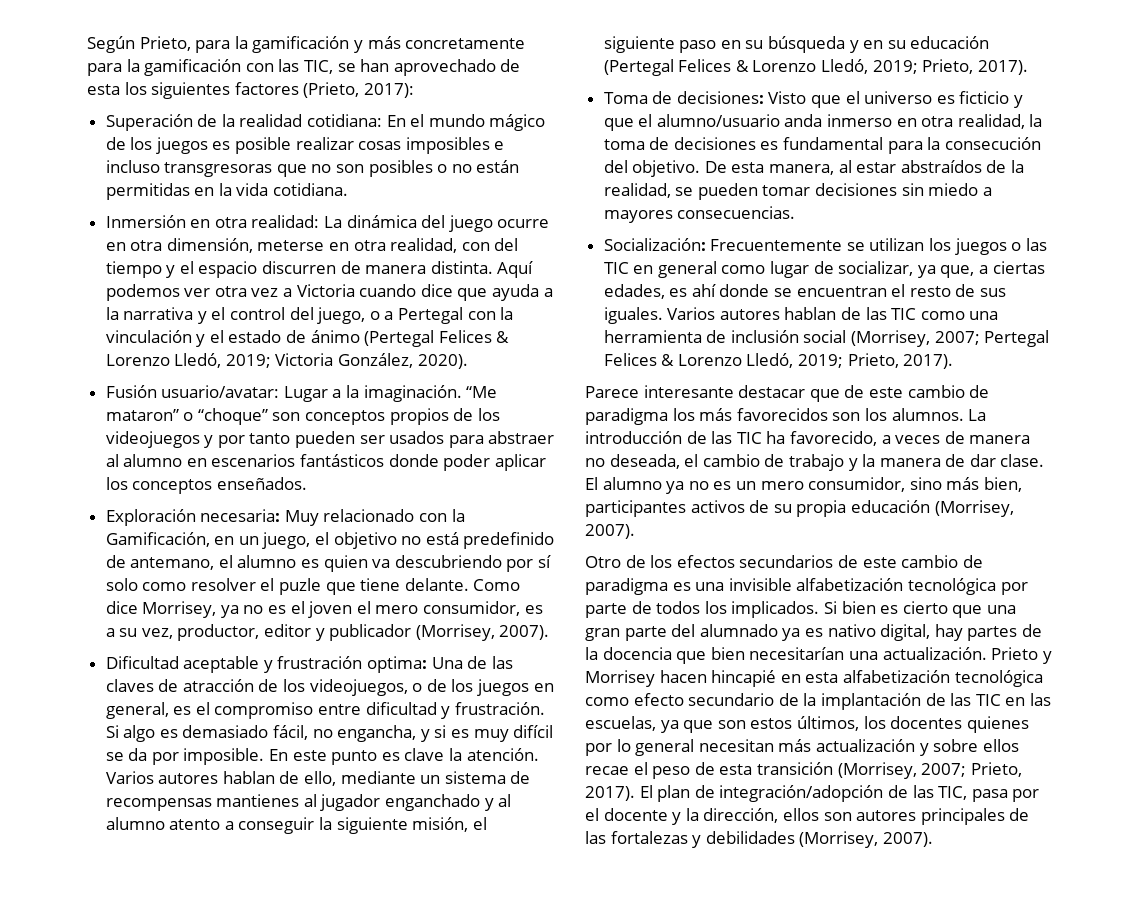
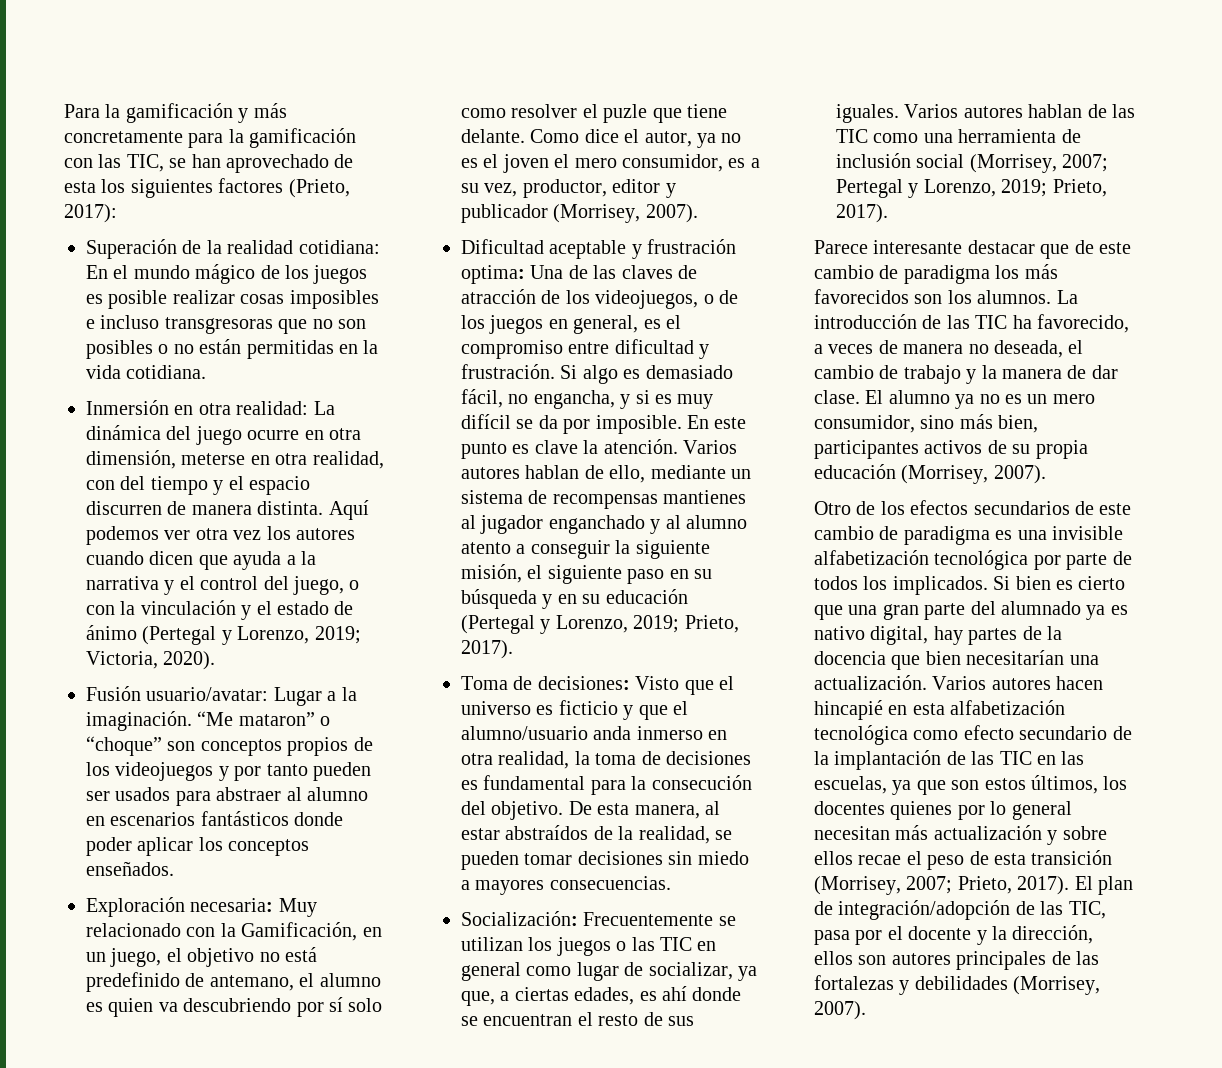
- Según Prieto, para la gamificación y más concretamente para la gamificación con las TIC, se han aprovechado de esta los siguientes factores (Prieto, 2017):
+ Para la gamificación y más concretamente para la gamificación con las TIC, se han aprovechado de esta los siguientes factores (Prieto, 2017):
- Aquí podemos ver otra vez a Victoria cuando dice que ayuda a la narrativa y el control del juego, o a Pertegal con la vinculación y el estado de ánimo (Pertegal Felices & Lorenzo Lledó, 2019; Victoria González, 2020).
+ Aquí podemos ver otra vez los autores cuando dicen que ayuda a la narrativa y el control del juego, o con la vinculación y el estado de ánimo (Pertegal y Lorenzo, 2019; Victoria, 2020).
- Como dice Morrisey, ya no es el joven el mero consumidor, es a su vez, productor, editor y publicador (Morrisey, 2007).
+ Como dice el autor, ya no es el joven el mero consumidor, es a su vez, productor, editor y publicador (Morrisey, 2007).
- Varios autores hablan de ello, mediante un sistema de recompensas mantienes al jugador enganchado y al alumno atento a conseguir la siguiente misión, el siguiente paso en su búsqueda y en su educación (Pertegal Felices & Lorenzo Lledó, 2019; Prieto, 2017).
+ Varios autores hablan de ello, mediante un sistema de recompensas mantienes al jugador enganchado y al alumno atento a conseguir la siguiente misión, el siguiente paso en su búsqueda y en su educación (Pertegal y Lorenzo, 2019; Prieto, 2017).
- Varios autores hablan de las TIC como una herramienta de inclusión social (Morrisey, 2007; Pertegal Felices & Lorenzo Lledó, 2019; Prieto, 2017).
+ Varios autores hablan de las TIC como una herramienta de inclusión social (Morrisey, 2007; Pertegal y Lorenzo, 2019; Prieto, 2017).
- Prieto y Morrisey hacen hincapié en esta alfabetización tecnológica como efecto secundario de la implantación de las TIC en las escuelas, ya que son estos últimos, los docentes quienes por lo general necesitan más actualización y sobre ellos recae el peso de esta transición (Morrisey, 2007; Prieto, 2017).
+ Varios autores hacen hincapié en esta alfabetización tecnológica como efecto secundario de la implantación de las TIC en las escuelas, ya que son estos últimos, los docentes quienes por lo general necesitan más actualización y sobre ellos recae el peso de esta transición (Morrisey, 2007; Prieto, 2017).

